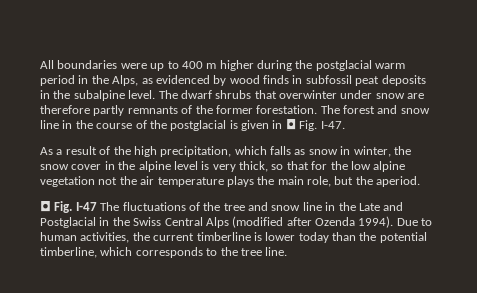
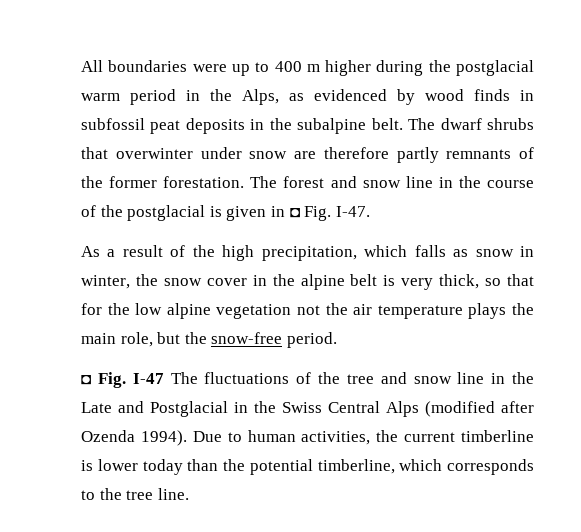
- All boundaries were up to 400 m higher during the postglacial warm period in the Alps, as evidenced by wood finds in subfossil peat deposits in the subalpine level.
+ All boundaries were up to 400 m higher during the postglacial warm period in the Alps, as evidenced by wood finds in subfossil peat deposits in the subalpine belt.
- As a result of the high precipitation, which falls as snow in winter, the snow cover in the alpine level is very thick, so that for the low alpine vegetation not the air temperature plays the main role, but the aperiod.
+ As a result of the high precipitation, which falls as snow in winter, the snow cover in the alpine belt is very thick, so that for the low alpine vegetation not the air temperature plays the main role, but the snow-free period.

